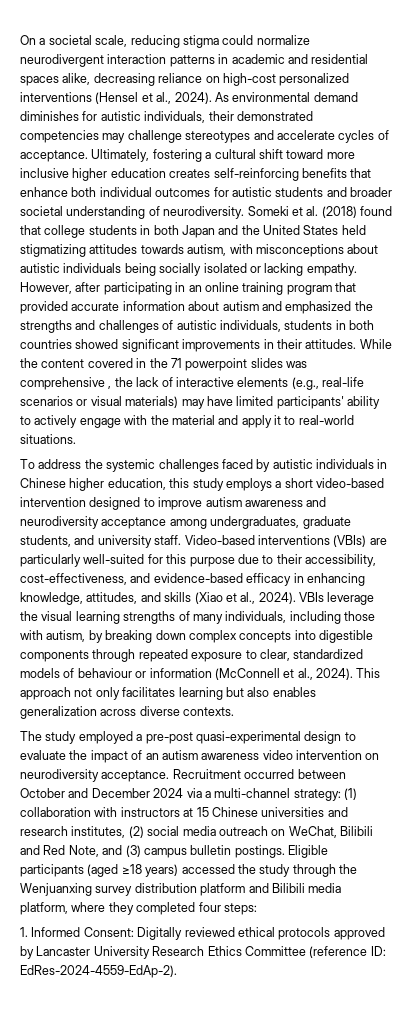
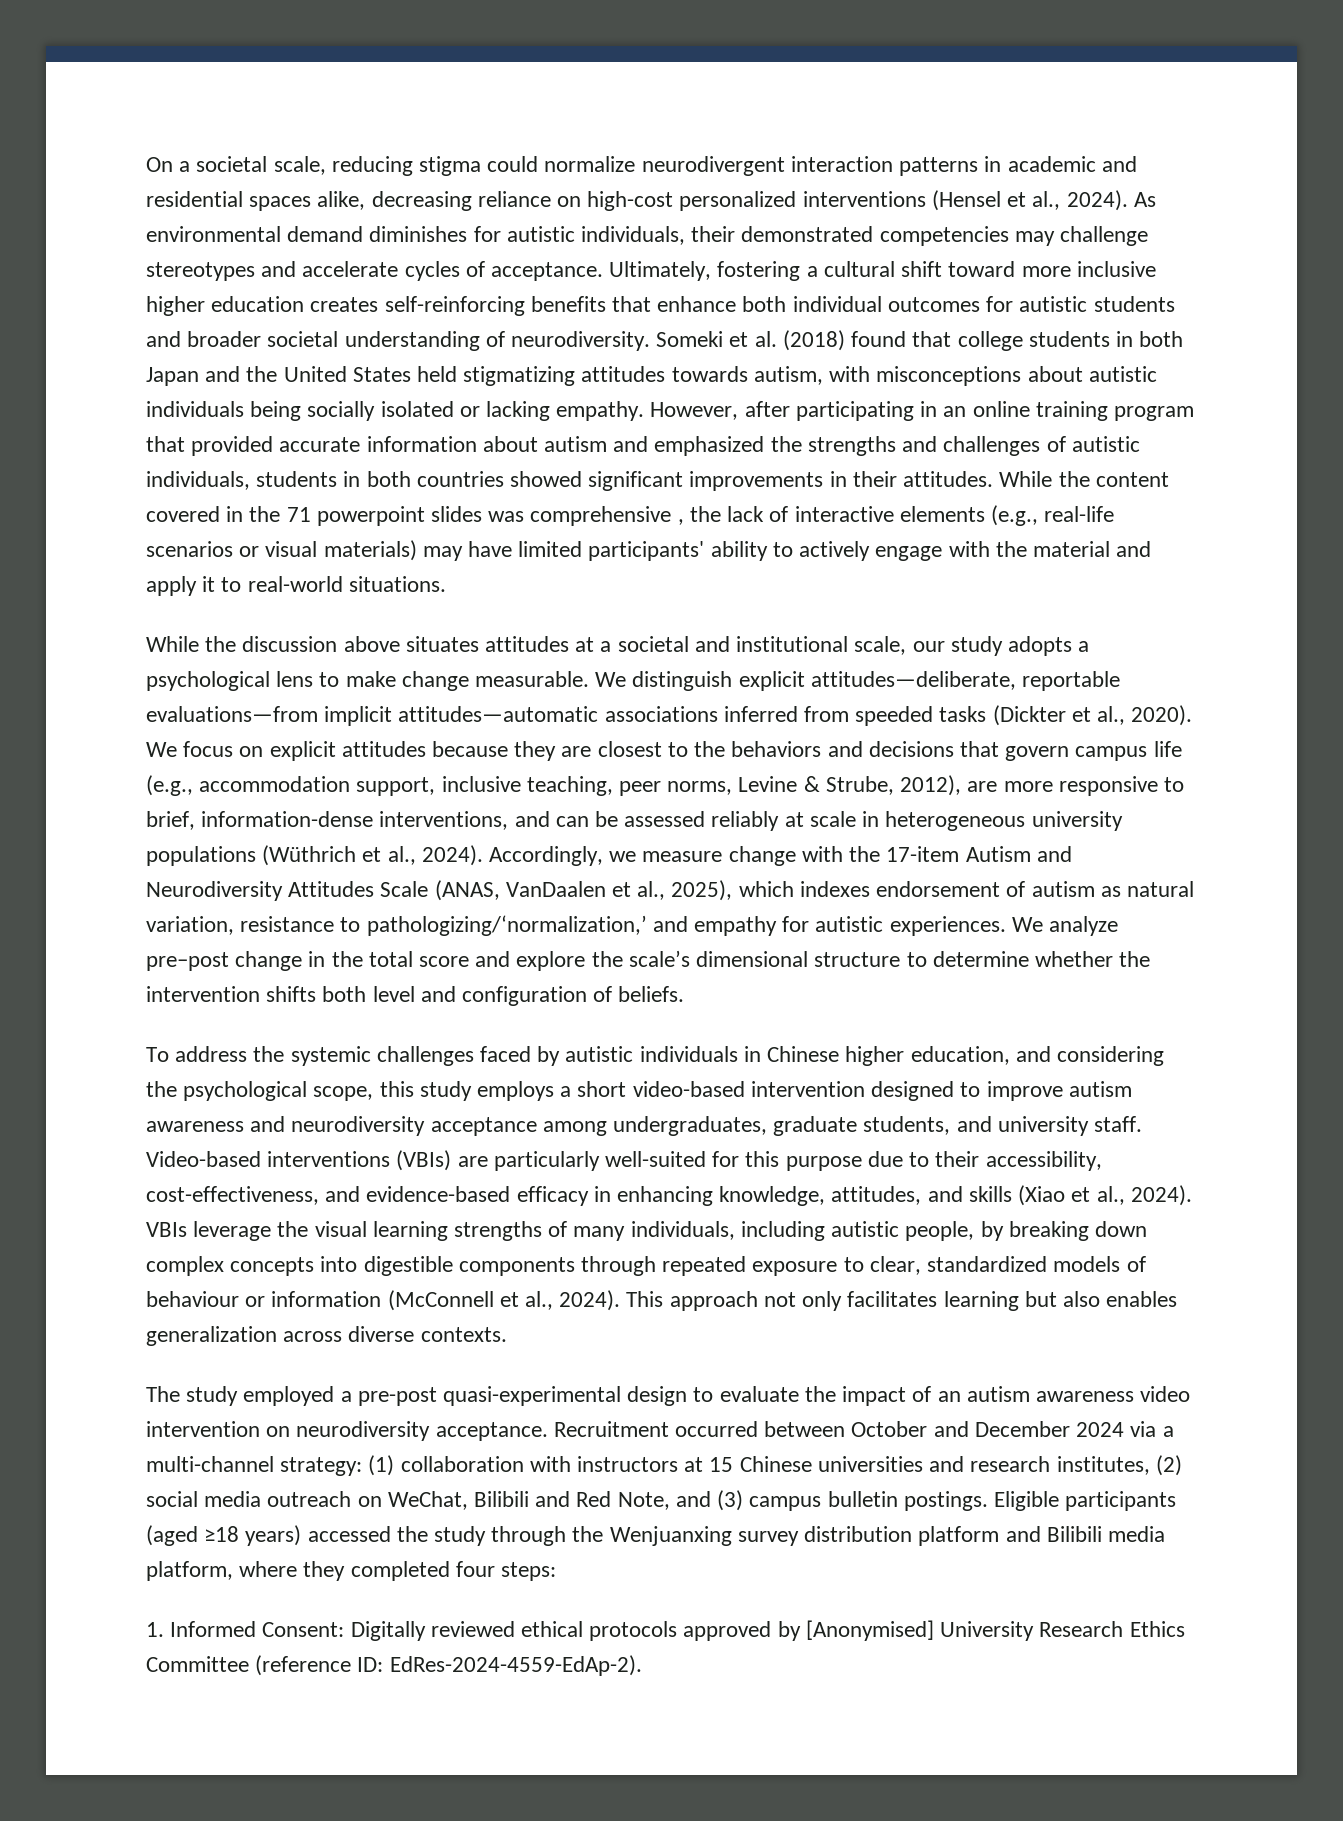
+ While the discussion above situates attitudes at a societal and institutional scale, our study adopts a psychological lens to make change measurable. We distinguish explicit attitudes—deliberate, reportable evaluations—from implicit attitudes—automatic associations inferred from speeded tasks (Dickter et al., 2020). We focus on explicit attitudes because they are closest to the behaviors and decisions that govern campus life (e.g., accommodation support, inclusive teaching, peer norms, Levine & Strube, 2012), are more responsive to brief, information-dense interventions, and can be assessed reliably at scale in heterogeneous university populations (Wüthrich et al., 2024). Accordingly, we measure change with the 17-item Autism and Neurodiversity Attitudes Scale (ANAS, VanDaalen et al., 2025), which indexes endorsement of autism as natural variation, resistance to pathologizing/‘normalization,’ and empathy for autistic experiences. We analyze pre–post change in the total score and explore the scale’s dimensional structure to determine whether the intervention shifts both level and configuration of beliefs.
- To address the systemic challenges faced by autistic individuals in Chinese higher education, this study employs a short video-based intervention designed to improve autism awareness and neurodiversity acceptance among undergraduates, graduate students, and university staff.
+ To address the systemic challenges faced by autistic individuals in Chinese higher education, and considering the psychological scope, this study employs a short video-based intervention designed to improve autism awareness and neurodiversity acceptance among undergraduates, graduate students, and university staff.
- VBIs leverage the visual learning strengths of many individuals, including those with autism, by breaking down complex concepts into digestible components through repeated exposure to clear, standardized models of behaviour or information (McConnell et al., 2024).
+ VBIs leverage the visual learning strengths of many individuals, including autistic people, by breaking down complex concepts into digestible components through repeated exposure to clear, standardized models of behaviour or information (McConnell et al., 2024).
- 1. Informed Consent: Digitally reviewed ethical protocols approved by Lancaster University Research Ethics Committee (reference ID: EdRes-2024-4559-EdAp-2).
+ 1. Informed Consent: Digitally reviewed ethical protocols approved by [Anonymised] University Research Ethics Committee (reference ID: EdRes-2024-4559-EdAp-2).

